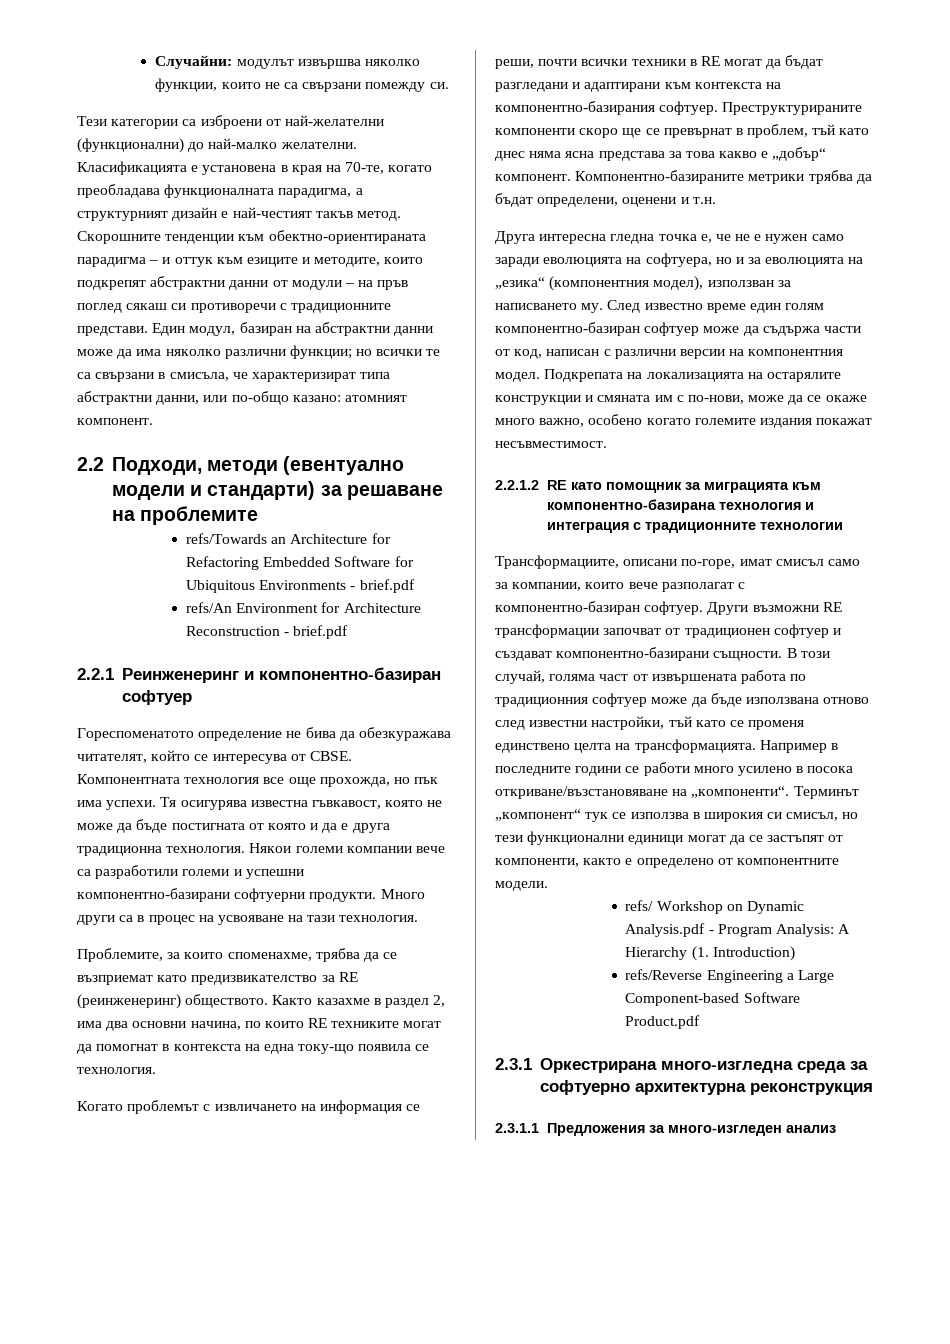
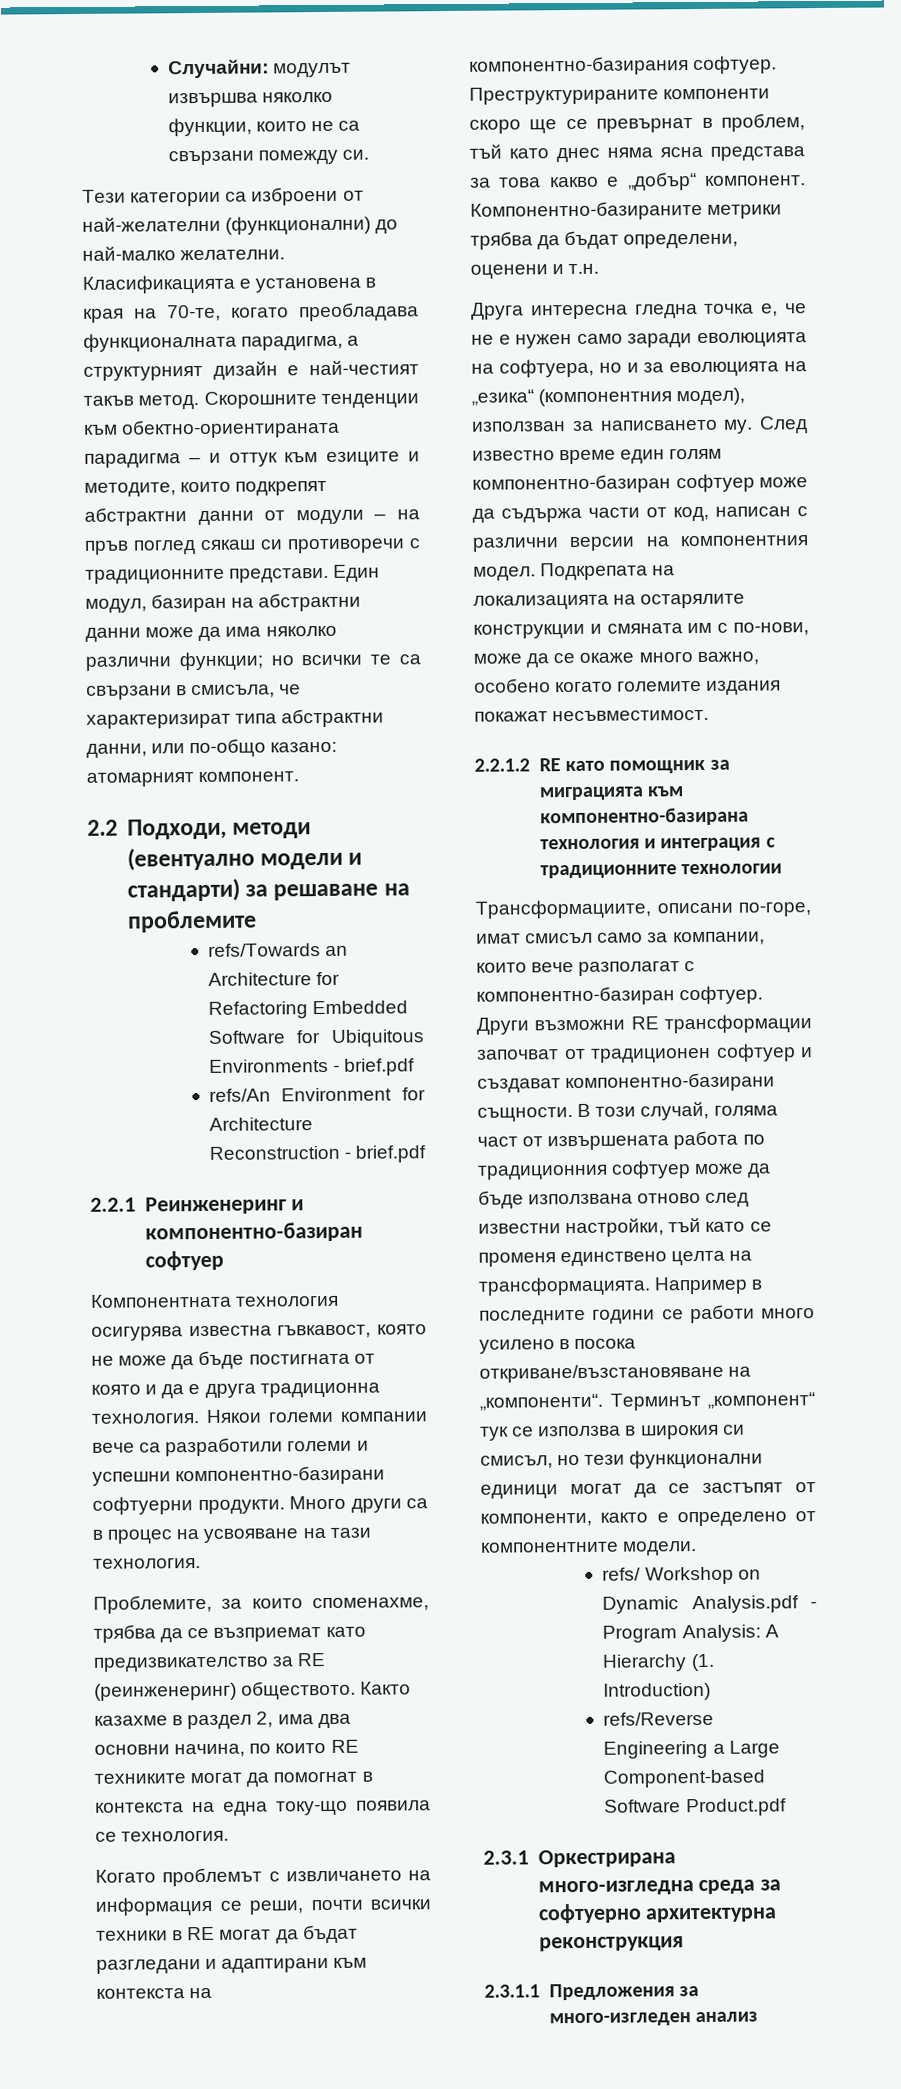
- Един модул, базиран на абстрактни данни може да има няколко различни функции; но всички те са свързани в смисъла, че характеризират типа абстрактни данни, или по-общо казано: атомният компонент.
+ Един модул, базиран на абстрактни данни може да има няколко различни функции; но всички те са свързани в смисъла, че характеризират типа абстрактни данни, или по-общо казано: атомарният компонент.
- Гореспоменатото определение не бива да обезкуражава читателят, който се интересува от CBSE. Компонентната технология все още прохожда, но пък има успехи. Тя осигурява известна гъвкавост, която не може да бъде постигната от която и да е друга традиционна технология.
+ Компонентната технология осигурява известна гъвкавост, която не може да бъде постигната от която и да е друга традиционна технология.

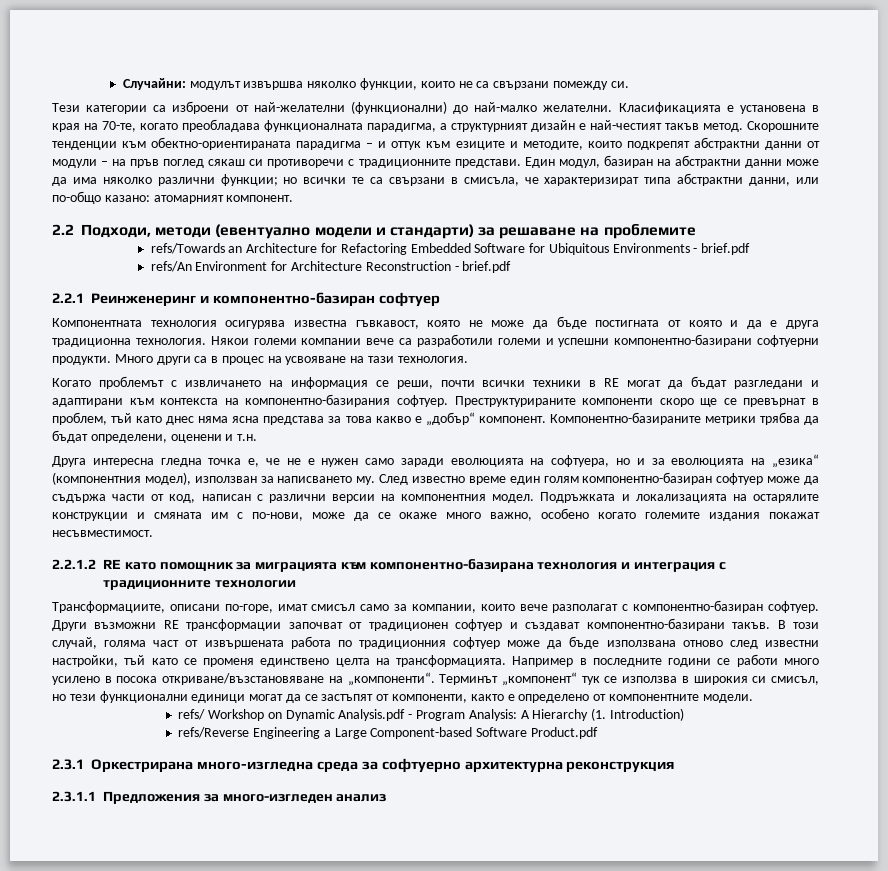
- Проблемите, за които споменахме, трябва да се възприемат като предизвикателство за RE (реинженеринг) обществото. Както казахме в раздел 2, има два основни начина, по които RE техниките могат да помогнат в контекста на една току-що появила се технология.
- Подкрепата на локализацията на остарялите конструкции и смяната им с по-нови, може да се окаже много важно, особено когато големите издания покажат несъвместимост.
+ Подръжката и локализацията на остарялите конструкции и смяната им с по-нови, може да се окаже много важно, особено когато големите издания покажат несъвместимост.
- Други възможни RE трансформации започват от традиционен софтуер и създават компонентно-базирани същности.
+ Други възможни RE трансформации започват от традиционен софтуер и създават компонентно-базирани такъв.

